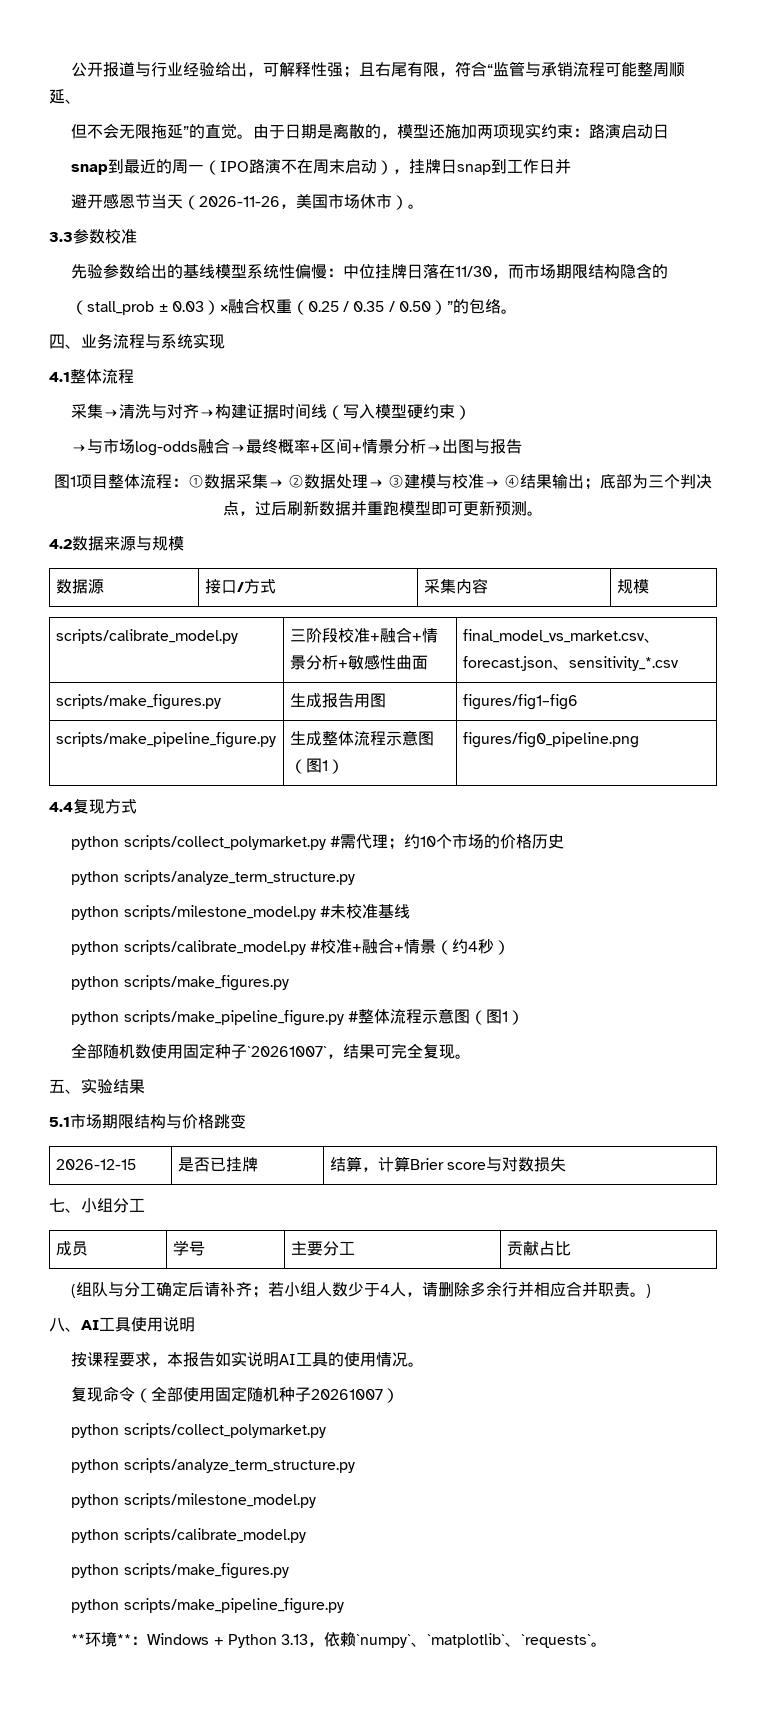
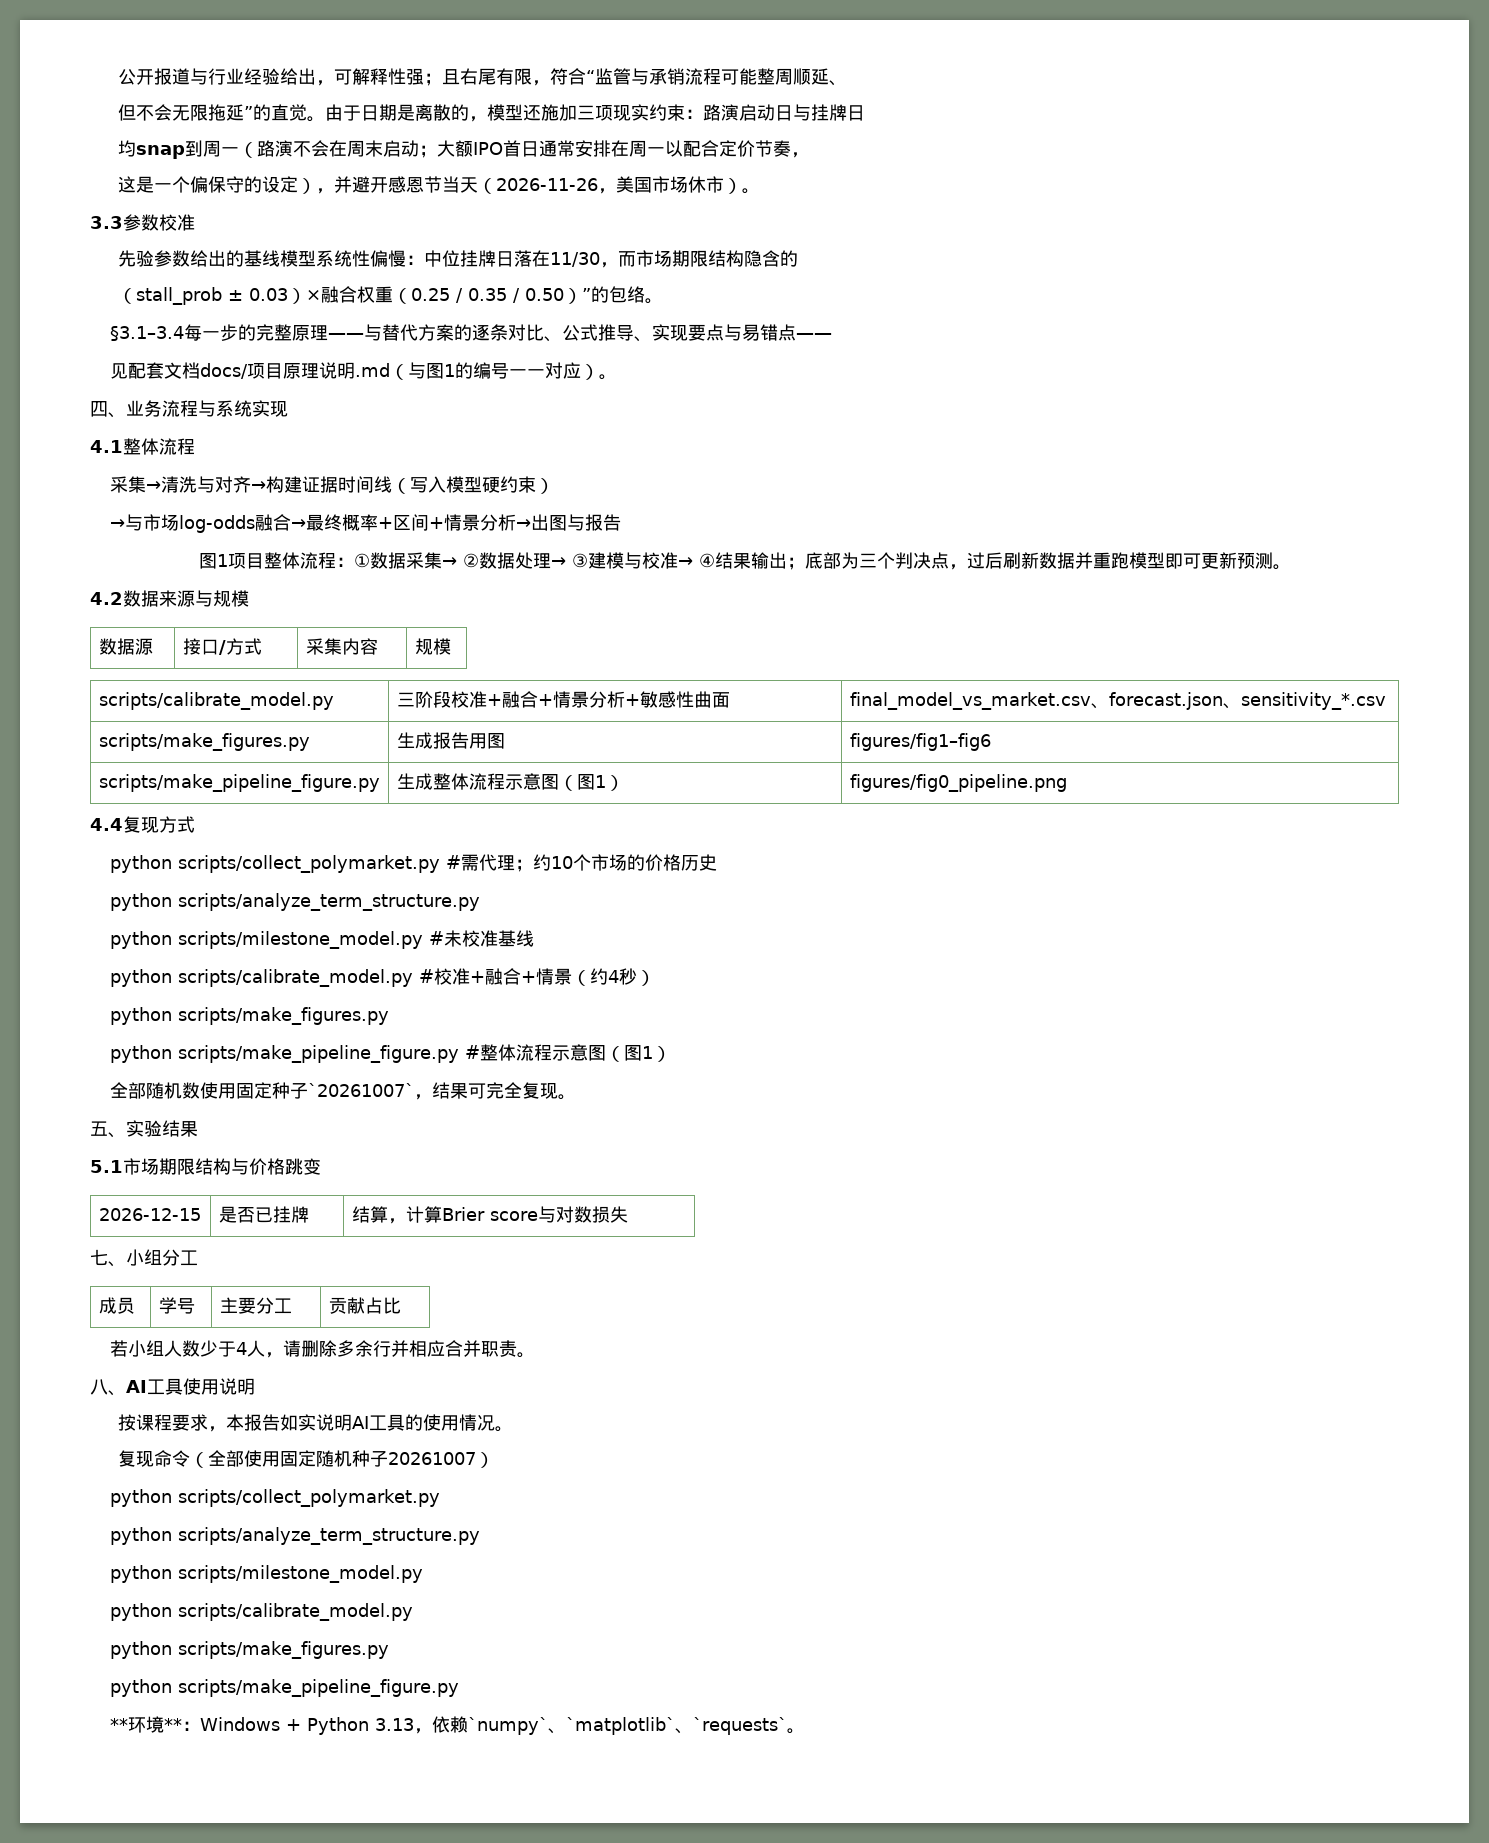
- 由于日期是离散的，模型还施加两项现实约束：路演启动日
- snap到最近的周一（IPO路演不在周末启动），挂牌日snap到工作日并
- 避开感恩节当天（2026-11-26，美国市场休市）。
+ 由于日期是离散的，模型还施加三项现实约束：路演启动日与挂牌日
+ 均snap到周一（路演不会在周末启动；大额IPO首日通常安排在周一以配合定价节奏，
+ 这是一个偏保守的设定），并避开感恩节当天（2026-11-26，美国市场休市）。
+ §3.1–3.4每一步的完整原理——与替代方案的逐条对比、公式推导、实现要点与易错点——
+ 见配套文档docs/项目原理说明.md（与图1的编号一一对应）。
- (组队与分工确定后请补齐；若小组人数少于4人，请删除多余行并相应合并职责。)
+ 若小组人数少于4人，请删除多余行并相应合并职责。

